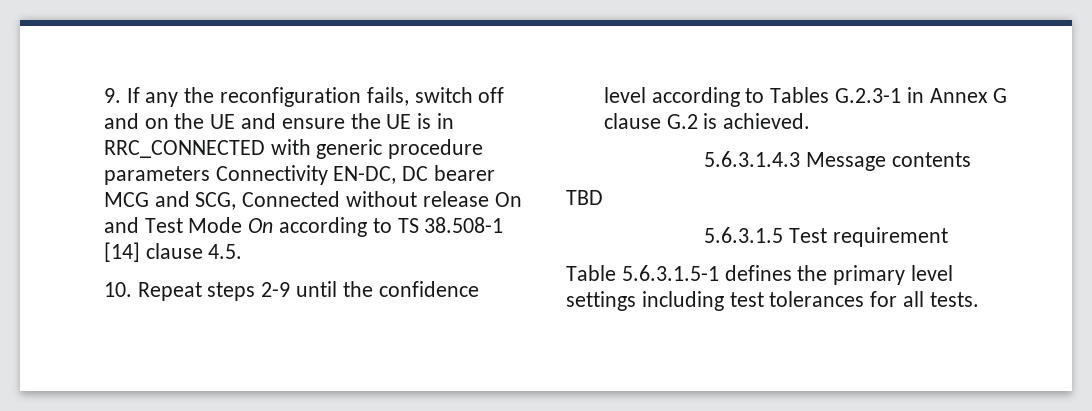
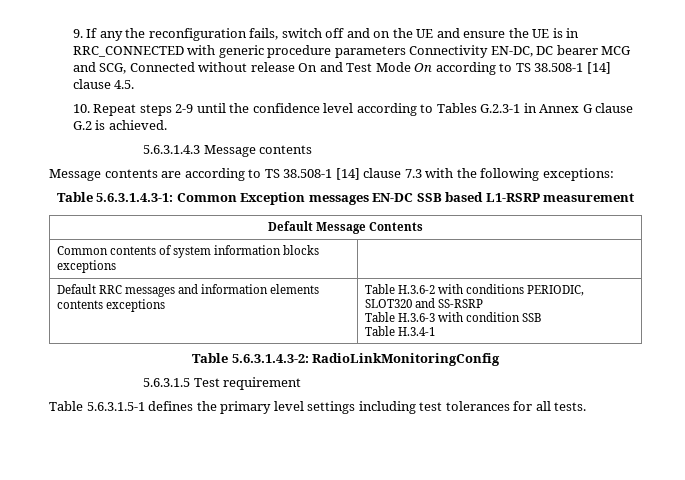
- TBD
+ Message contents are according to TS 38.508-1 [14] clause 7.3 with the following exceptions:
+ Table 5.6.3.1.4.3-1: Common Exception messages EN-DC SSB based L1-RSRP measurement
+ Default Message Contents
+ Common contents of system information blocks exceptions |
+ Default RRC messages and information elements contents exceptions | Table H.3.6-2 with conditions PERIODIC, SLOT320 and SS-RSRP
+ Table H.3.6-3 with condition SSB
+ Table H.3.4-1
+ Table 5.6.3.1.4.3-2: RadioLinkMonitoringConfig

